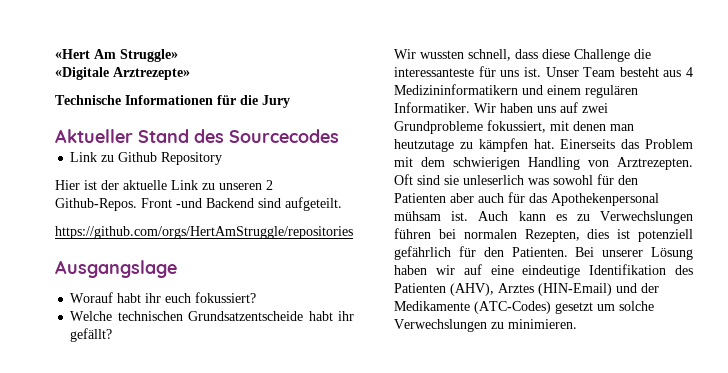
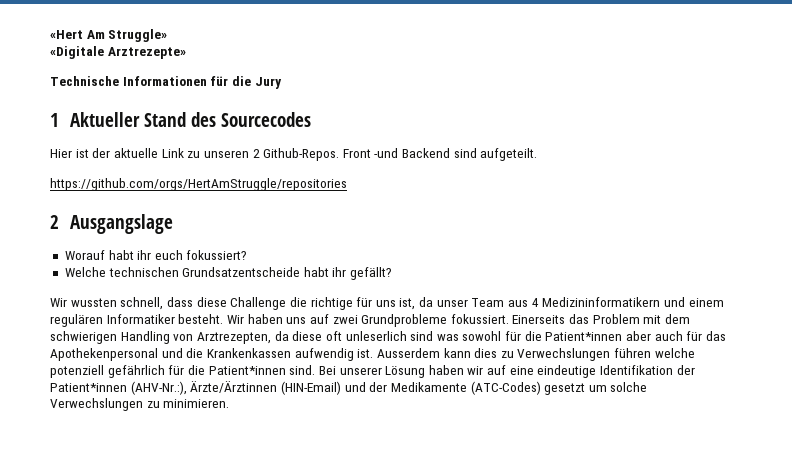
- Aktueller Stand des Sourcecodes
+ 1 Aktueller Stand des Sourcecodes
- Link zu Github Repository
- Ausgangslage
+ 2 Ausgangslage
- Wir wussten schnell, dass diese Challenge die interessanteste für uns ist. Unser Team besteht aus 4 Medizininformatikern und einem regulären Informatiker.
+ Wir wussten schnell, dass diese Challenge die richtige für uns ist, da unser Team aus 4 Medizininformatikern und einem regulären Informatiker besteht.
- Wir haben uns auf zwei Grundprobleme fokussiert, mit denen man heutzutage zu kämpfen hat.
+ Wir haben uns auf zwei Grundprobleme fokussiert.
- Einerseits das Problem mit dem schwierigen Handling von Arztrezepten. Oft sind sie unleserlich was sowohl für den Patienten aber auch für das Apothekenpersonal mühsam ist. Auch kann es zu Verwechslungen führen bei normalen Rezepten, dies ist potenziell gefährlich für den Patienten.
+ Einerseits das Problem mit dem schwierigen Handling von Arztrezepten, da diese oft unleserlich sind was sowohl für die Patient*innen aber auch für das Apothekenpersonal und die Krankenkassen aufwendig ist. Ausserdem kann dies zu Verwechslungen führen welche potenziell gefährlich für die Patient*innen sind.
- Bei unserer Lösung haben wir auf eine eindeutige Identifikation des Patienten (AHV), Arztes (HIN-Email) und der Medikamente (ATC-Codes) gesetzt um solche Verwechslungen zu minimieren.
+ Bei unserer Lösung haben wir auf eine eindeutige Identifikation der Patient*innen (AHV-Nr.:), Ärzte/Ärztinnen (HIN-Email) und der Medikamente (ATC-Codes) gesetzt um solche Verwechslungen zu minimieren.

